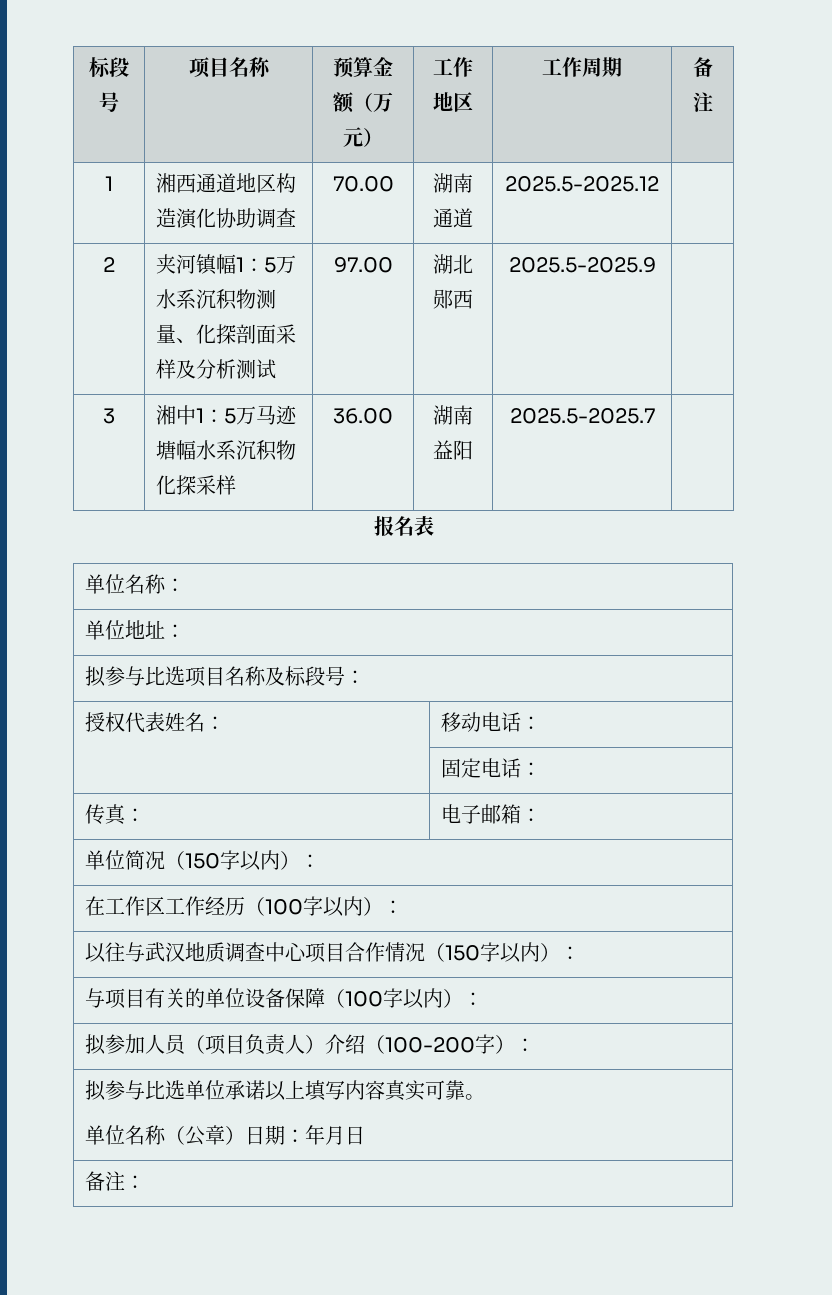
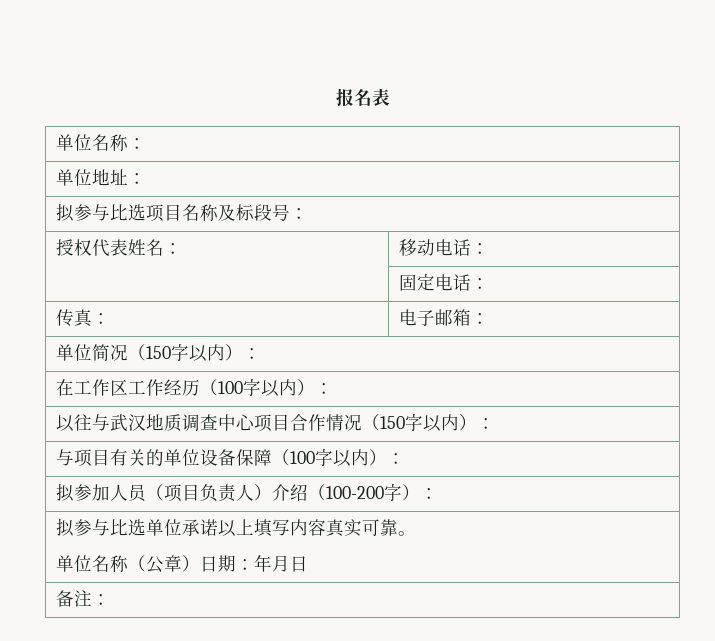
- 标段号 | 项目名称 | 预算金额（万元） | 工作地区 | 工作周期 | 备注
- 1 | 湘西通道地区构造演化协助调查 | 70.00 | 湖南通道 | 2025.5-2025.12 |
- 2 | 夹河镇幅1：5万水系沉积物测量、化探剖面采样及分析测试 | 97.00 | 湖北郧西 | 2025.5-2025.9 |
- 3 | 湘中1：5万马迹塘幅水系沉积物化探采样 | 36.00 | 湖南益阳 | 2025.5-2025.7 |

